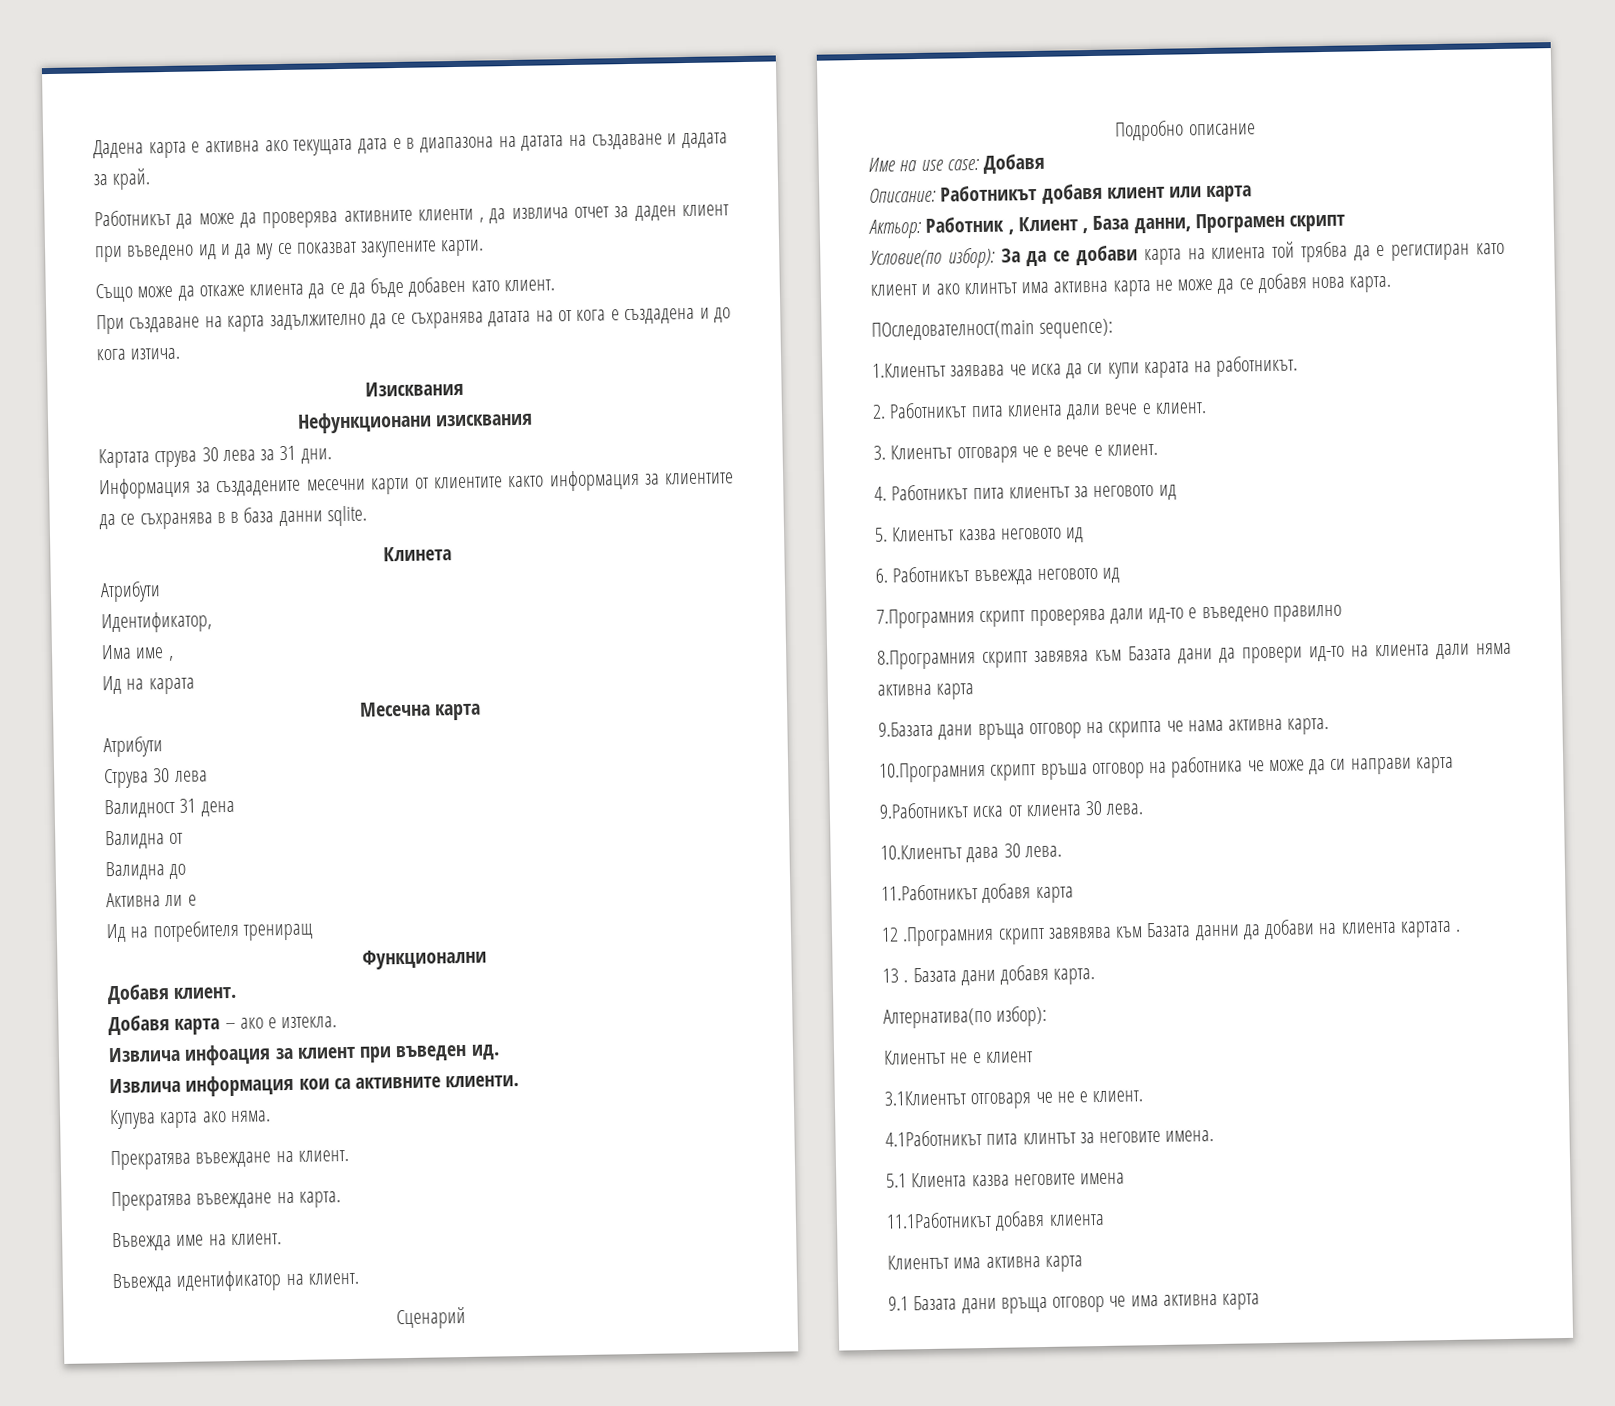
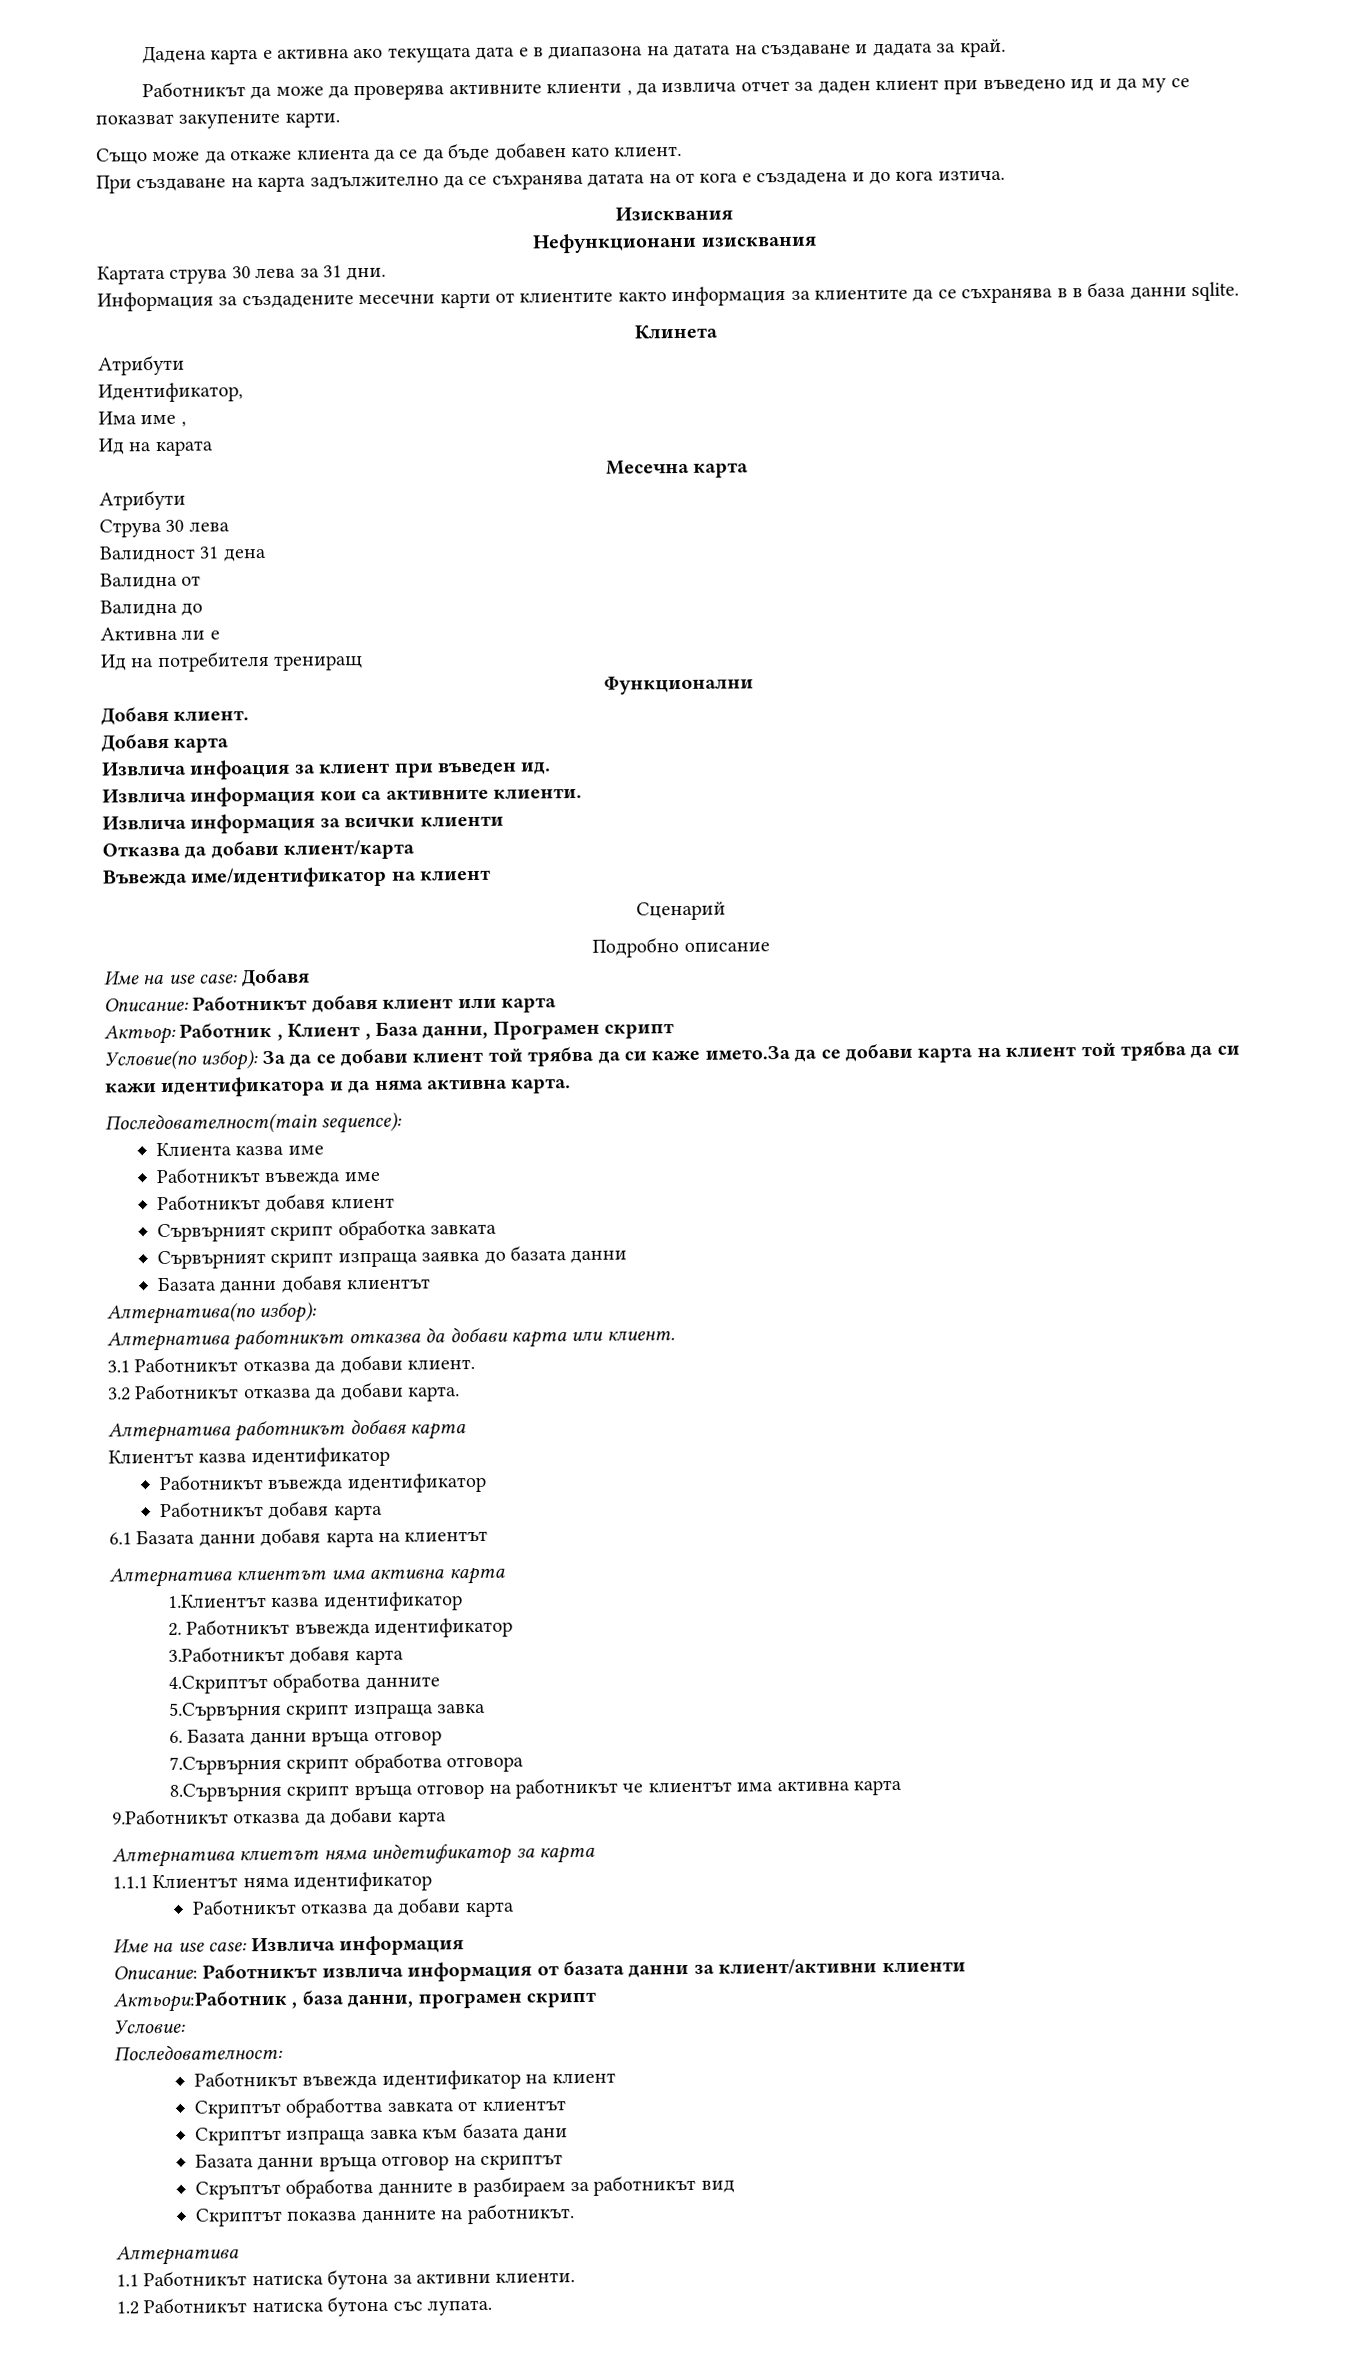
- Добавя карта – ако е изтекла.
+ Добавя карта
- Купува карта ако няма.
- Прекратява въвеждане на клиент.
- Прекратява въвеждане на карта.
- Въвежда име на клиент.
- Въвежда идентификатор на клиент.
+ Извлича информация за всички клиенти
+ Отказва да добави клиент/карта
+ Въвежда име/идентификатор на клиент
- Условие(по избор): За да се добави карта на клиента той трябва да е регистиран като клиент и ако клинтът има активна карта не може да се добавя нова карта.
- ПОследователност(main sequence):
- 1.Клиентът заявава че иска да си купи карата на работникът.
- 2. Работникът пита клиента дали вече е клиент.
- 3. Клиентът отговаря че е вече е клиент.
- 4. Работникът пита клиентът за неговото ид
- 5. Клиентът казва неговото ид
- 6. Работникът въвежда неговото ид
- 7.Програмния скрипт проверява дали ид-то е въведено правилно
- 8.Програмния скрипт завявяа към Базата дани да провери ид-то на клиента дали няма активна карта
- 9.Базата дани връща отговор на скрипта че нама активна карта.
- 10.Програмния скрипт връша отговор на работника че може да си направи карта
- 9.Работникът иска от клиента 30 лева.
- 10.Клиентът дава 30 лева.
- 11.Работникът добавя карта
- 12 .Програмния скрипт завявява към Базата данни да добави на клиента картата .
- 13 . Базата дани добавя карта.
+ Условие(по избор): За да се добави клиент той трябва да си каже името.За да се добави карта на клиент той трябва да си кажи идентификатора и да няма активна карта.
+ Последователност(main sequence):
+ Клиента казва име
+ Работникът въвежда име
+ Работникът добавя клиент
+ Сървърният скрипт обработка завката
+ Сървърният скрипт изпраща заявка до базата данни
+ Базата данни добавя клиентът
  Алтернатива(по избор):
- Клиентът не е клиент
- 3.1Клиентът отговаря че не е клиент.
- 4.1Работникът пита клинтът за неговите имена.
- 5.1 Клиента казва неговите имена
- 11.1Работникът добавя клиента
- Клиентът има активна карта
- 9.1 Базата дани връща отговор че има активна карта
+ Алтернатива работникът отказва да добави карта или клиент.
+ 3.1 Работникът отказва да добави клиент.
+ 3.2 Работникът отказва да добави карта.
+ Алтернатива работникът добавя карта
+ Клиентът казва идентификатор
+ Работникът въвежда идентификатор
+ Работникът добавя карта
+ 6.1 Базата данни добавя карта на клиентът
+ Алтернатива клиентът има активна карта
+ 1.Клиентът казва идентификатор
+ 2. Работникът въвежда идентификатор
+ 3.Работникът добавя карта
+ 4.Скриптът обработва данните
+ 5.Сървърния скрипт изпраща завка
+ 6. Базата данни връща отговор
+ 7.Сървърния скрипт обработва отговора
+ 8.Сървърния скрипт връща отговор на работникът че клиентът има активна карта
+ 9.Работникът отказва да добави карта
+ Алтернатива клиетът няма индетификатор за карта
+ 1.1.1 Клиентът няма идентификатор
+ Работникът отказва да добави карта
+ Име на use case: Извлича информация
+ Описание: Работникът извлича информация от базата данни за клиент/активни клиенти
+ Актьори:Работник , база данни, програмен скрипт
+ Условие:
+ Последователност:
+ Работникът въвежда идентификатор на клиент
+ Скриптът обработтва завката от клиентът
+ Скриптът изпраща завка към базата дани
+ Базата данни връща отговор на скриптът
+ Скръптът обработва данните в разбираем за работникът вид
+ Скриптът показва данните на работникът.
+ Алтернатива
+ 1.1 Работникът натиска бутона за активни клиенти.
+ 1.2 Работникът натиска бутона със лупата.

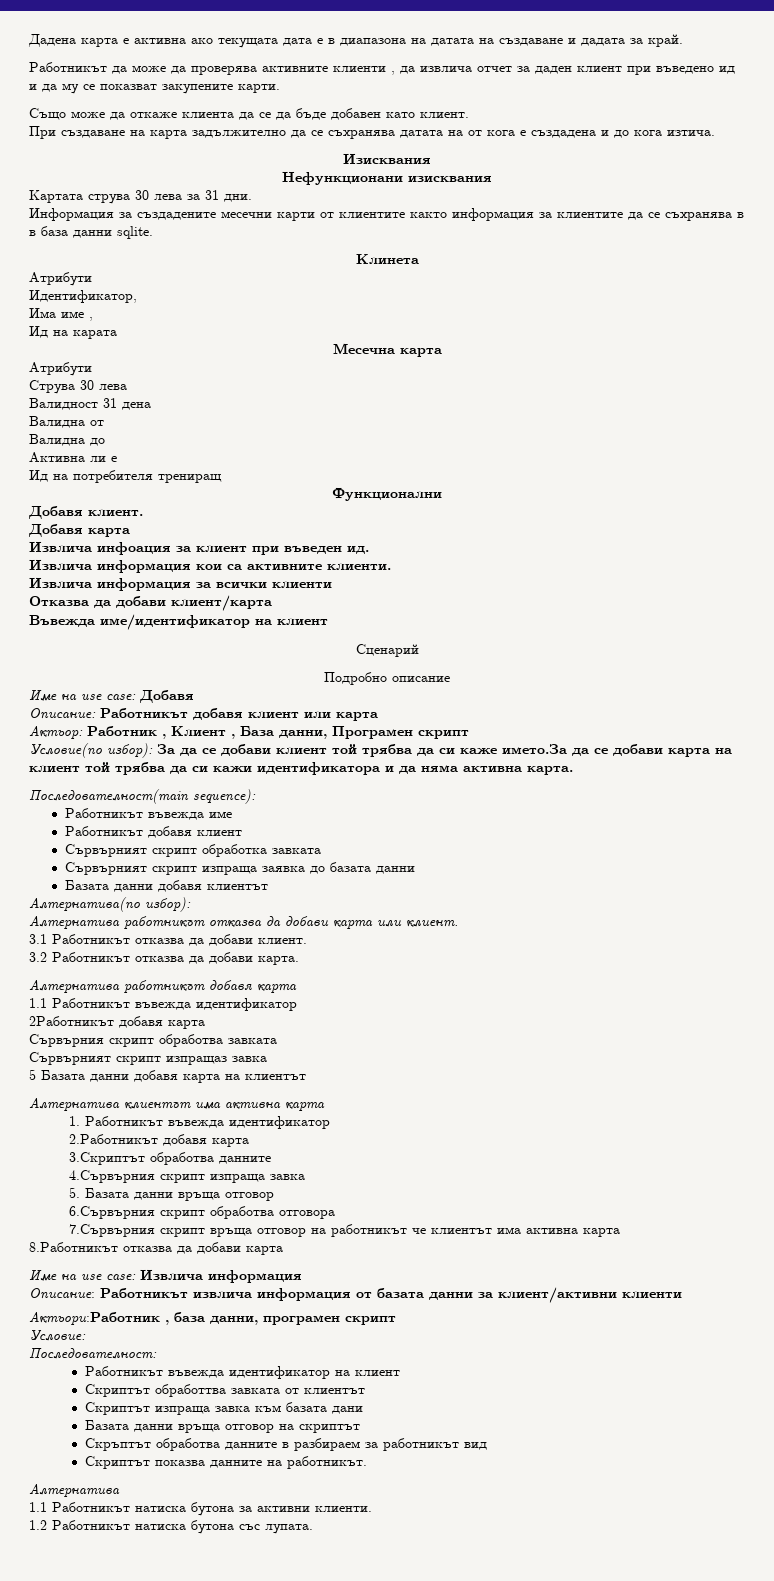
- Клиента казва име
- Клиентът казва идентификатор
- Работникът въвежда идентификатор
- Работникът добавя карта
- 6.1 Базата данни добавя карта на клиентът
+ 1.1 Работникът въвежда идентификатор
+ 2Работникът добавя карта
+ Сървърния скрипт обработва завката
+ Сървърният скрипт изпращаз завка
+ 5 Базата данни добавя карта на клиентът
- 1.Клиентът казва идентификатор
- 2. Работникът въвежда идентификатор
- 3.Работникът добавя карта
- 4.Скриптът обработва данните
+ 1. Работникът въвежда идентификатор
+ 2.Работникът добавя карта
+ 3.Скриптът обработва данните
- 5.Сървърния скрипт изпраща завка
+ 4.Сървърния скрипт изпраща завка
- 6. Базата данни връща отговор
+ 5. Базата данни връща отговор
- 7.Сървърния скрипт обработва отговора
+ 6.Сървърния скрипт обработва отговора
- 8.Сървърния скрипт връща отговор на работникът че клиентът има активна карта
+ 7.Сървърния скрипт връща отговор на работникът че клиентът има активна карта
- 9.Работникът отказва да добави карта
- Алтернатива клиетът няма индетификатор за карта
- 1.1.1 Клиентът няма идентификатор
- Работникът отказва да добави карта
+ 8.Работникът отказва да добави карта

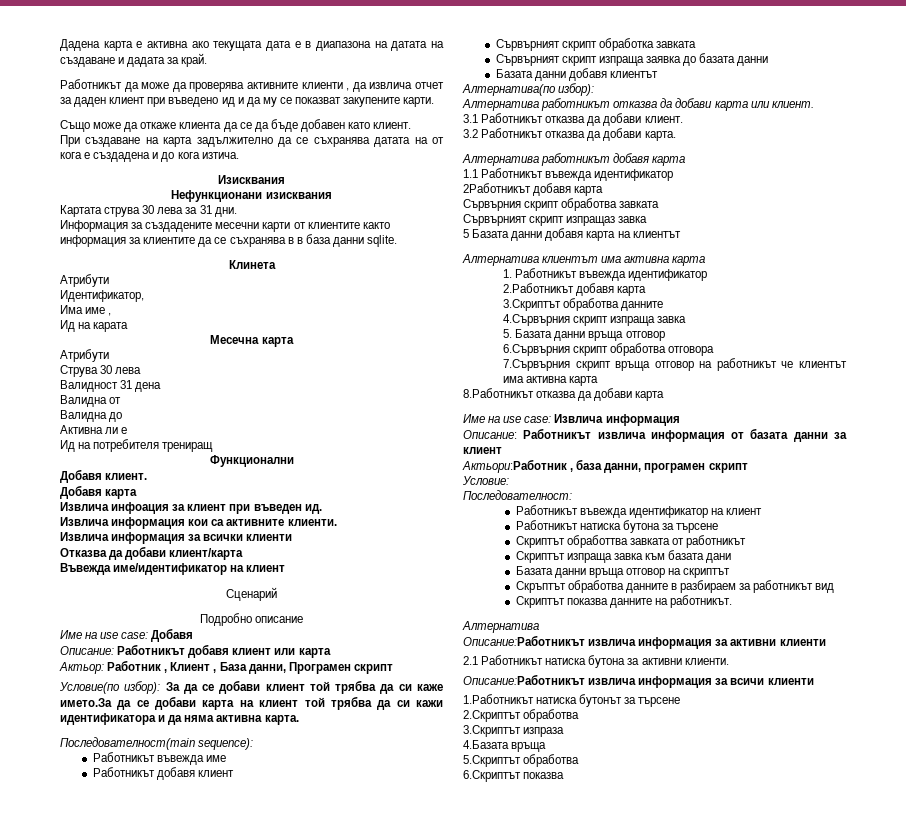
- Описание: Работникът извлича информация от базата данни за клиент/активни клиенти
+ Описание: Работникът извлича информация от базата данни за клиент
+ Работникът натиска бутона за търсене
- Скриптът обработтва завката от клиентът
+ Скриптът обработтва завката от работникът
- 1.1 Работникът натиска бутона за активни клиенти.
+ Описание:Работникът извлича информация за активни клиенти
+ 2.1 Работникът натиска бутона за активни клиенти.
- 1.2 Работникът натиска бутона със лупата.
+ Описание:Работникът извлича информация за всичи клиенти
+ 1.Работникът натиска бутонът за търсене
+ 2.Скриптът обработва
+ 3.Скриптът изпраза
+ 4.Базата връща
+ 5.Скриптът обработва
+ 6.Скриптът показва

